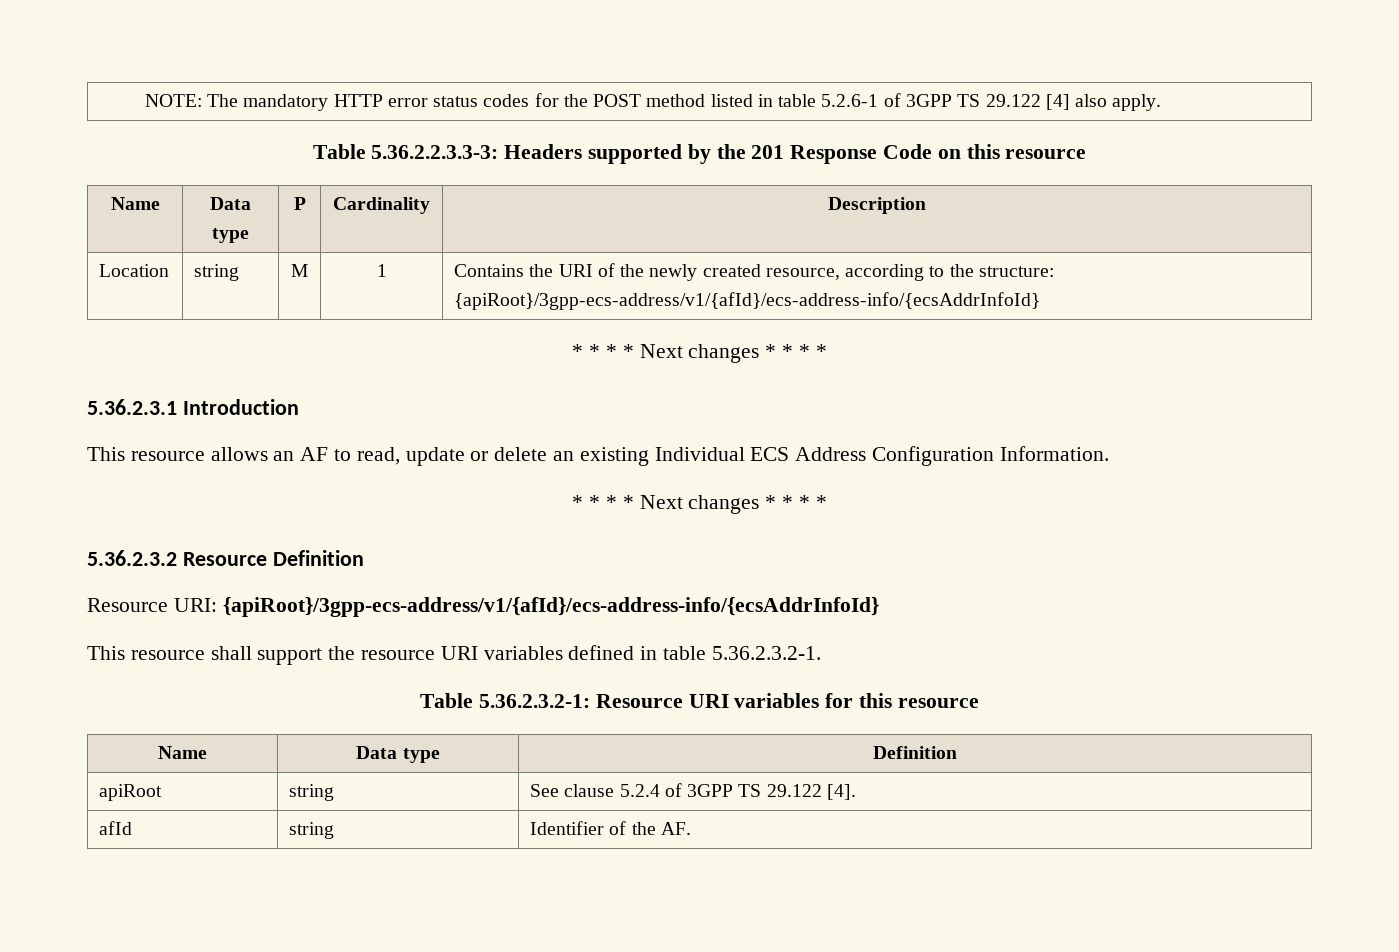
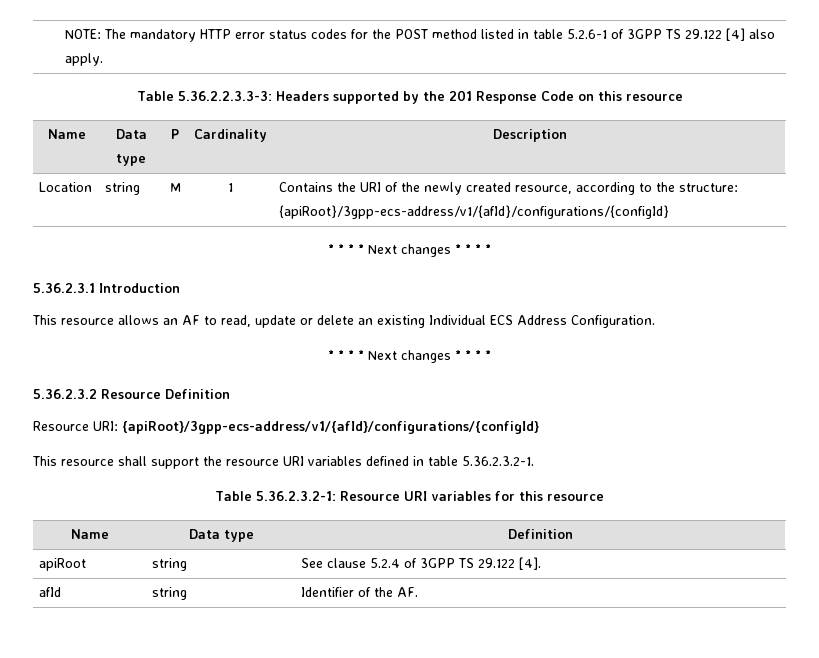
- Location | string | M | 1 | Contains the URI of the newly created resource, according to the structure: {apiRoot}/3gpp-ecs-address/v1/{afId}/ecs-address-info/{ecsAddrInfoId}
+ Location | string | M | 1 | Contains the URI of the newly created resource, according to the structure: {apiRoot}/3gpp-ecs-address/v1/{afId}/configurations/{configId}
- This resource allows an AF to read, update or delete an existing Individual ECS Address Configuration Information.
+ This resource allows an AF to read, update or delete an existing Individual ECS Address Configuration.
- Resource URI: {apiRoot}/3gpp-ecs-address/v1/{afId}/ecs-address-info/{ecsAddrInfoId}
+ Resource URI: {apiRoot}/3gpp-ecs-address/v1/{afId}/configurations/{configId}

